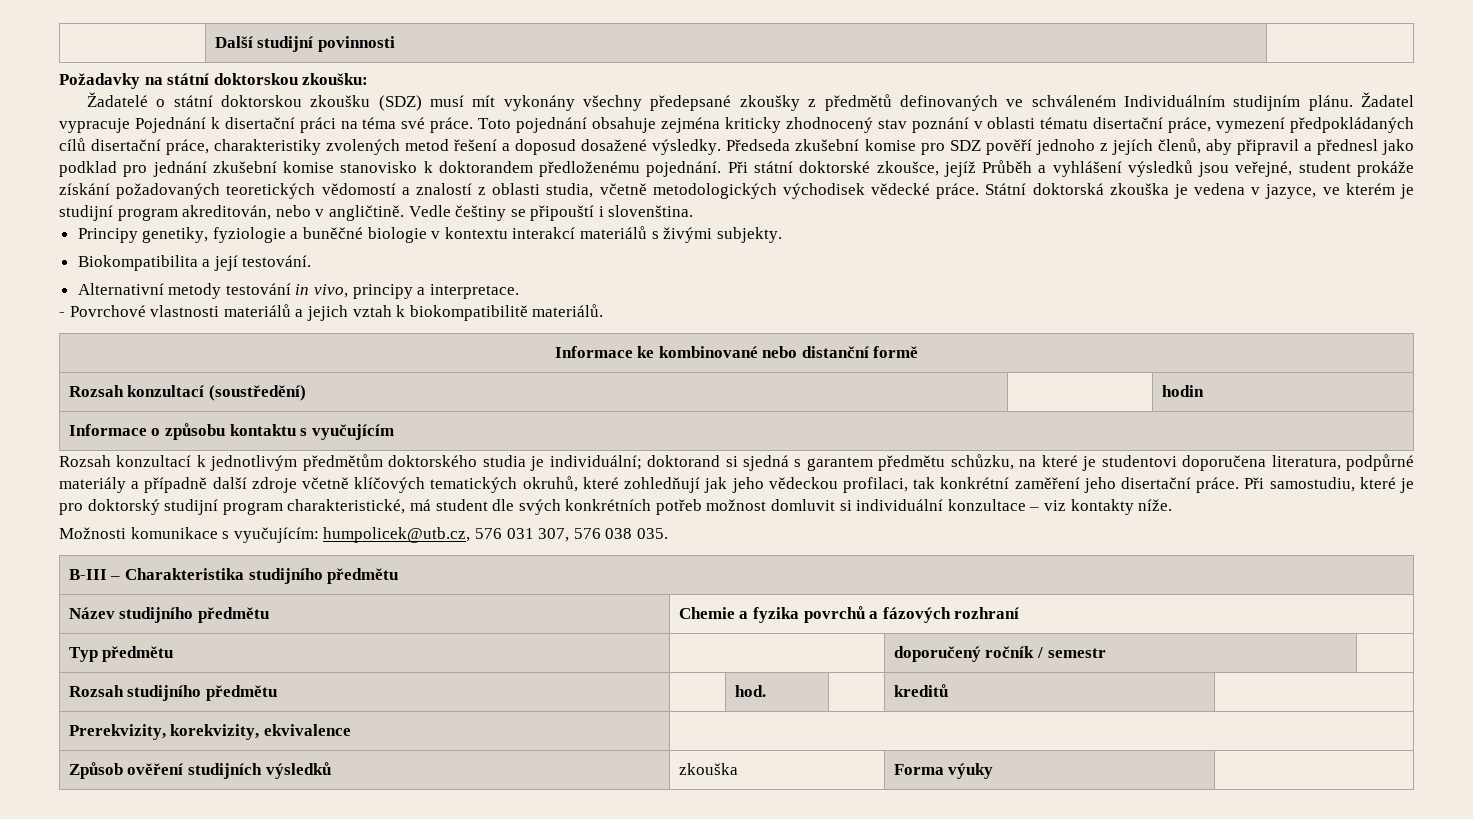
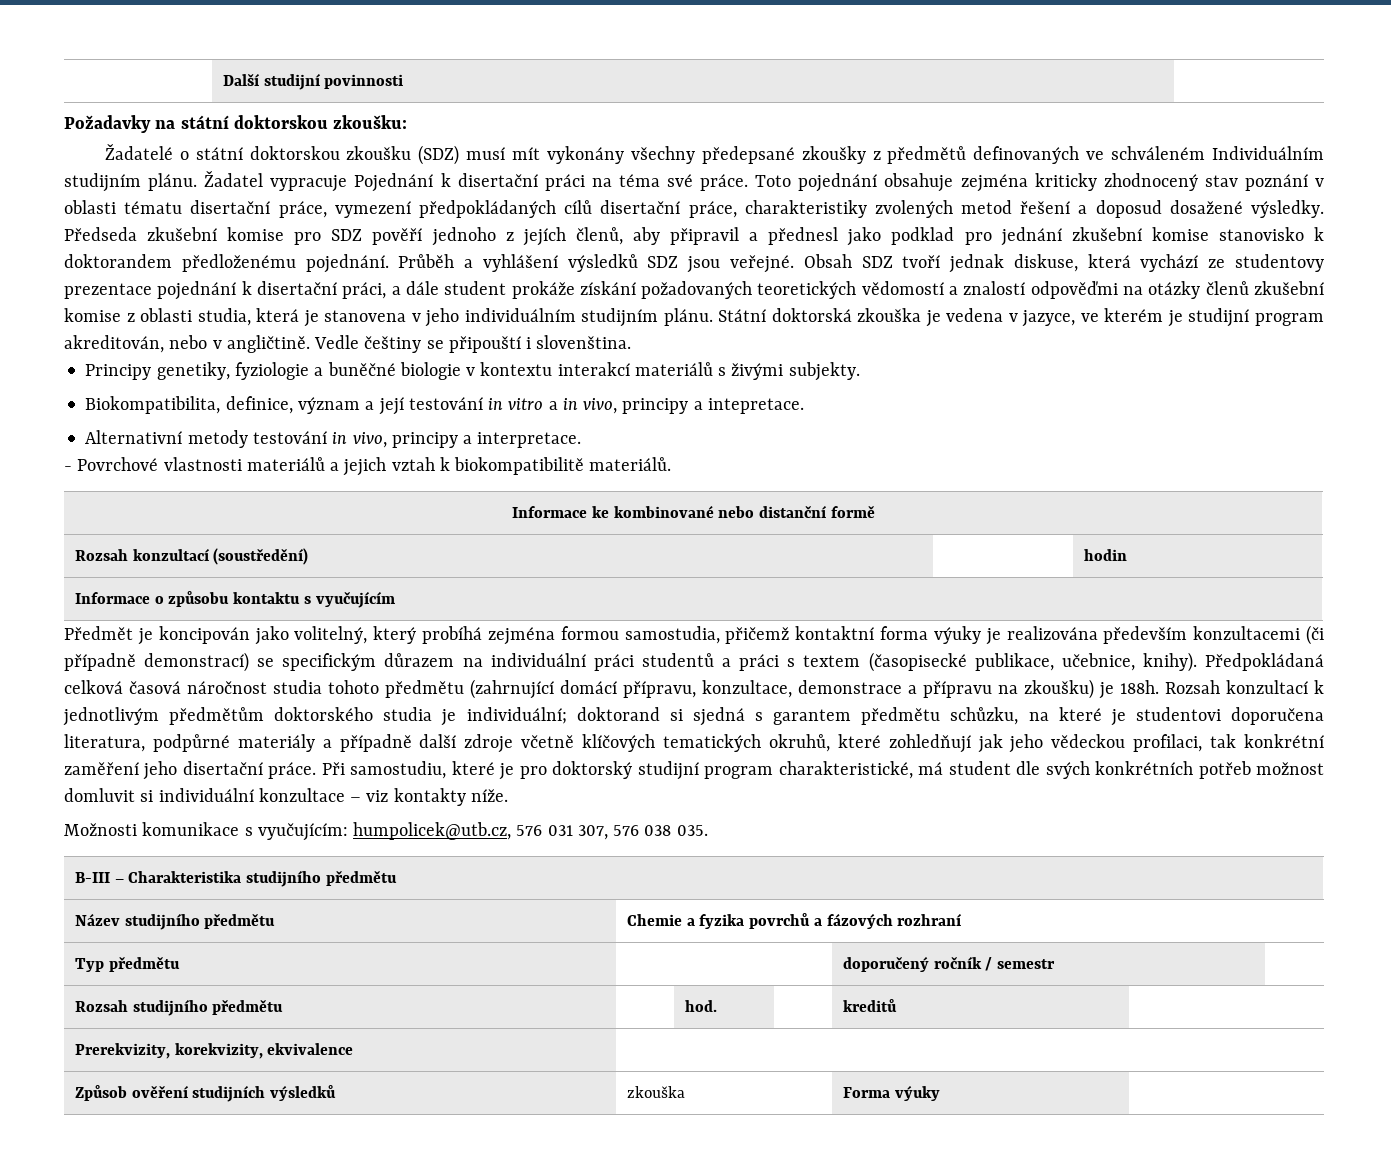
- Při státní doktorské zkoušce, jejíž Průběh a vyhlášení výsledků jsou veřejné, student prokáže získání požadovaných teoretických vědomostí a znalostí z oblasti studia, včetně metodologických východisek vědecké práce.
+ Průběh a vyhlášení výsledků SDZ jsou veřejné. Obsah SDZ tvoří jednak diskuse, která vychází ze studentovy prezentace pojednání k disertační práci, a dále student prokáže získání požadovaných teoretických vědomostí a znalostí odpověďmi na otázky členů zkušební komise z oblasti studia, která je stanovena v jeho individuálním studijním plánu.
- Biokompatibilita a její testování.
+ Biokompatibilita, definice, význam a její testování in vitro a in vivo, principy a intepretace.
+ Předmět je koncipován jako volitelný, který probíhá zejména formou samostudia, přičemž kontaktní forma výuky je realizována především konzultacemi (či případně demonstrací) se specifickým důrazem na individuální práci studentů a práci s textem (časopisecké publikace, učebnice, knihy). Předpokládaná celková časová náročnost studia tohoto předmětu (zahrnující domácí přípravu, konzultace, demonstrace a přípravu na zkoušku) je 188h.

